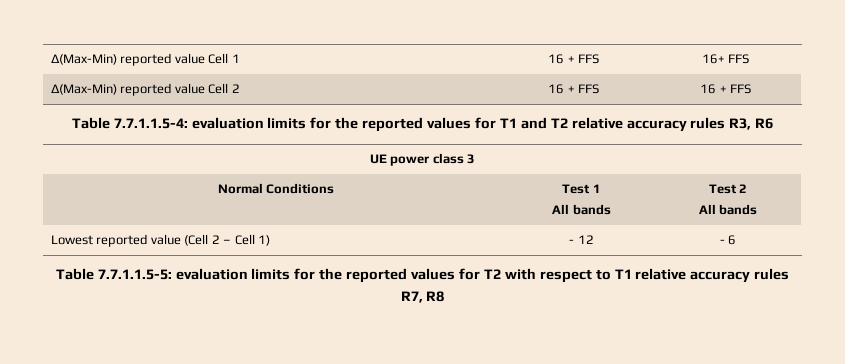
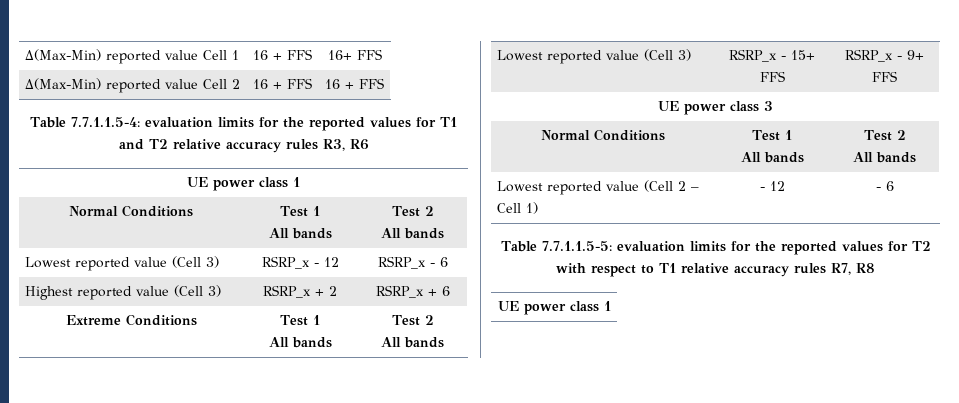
  Table 7.7.1.1.5-4: evaluation limits for the reported values for T1 and T2 relative accuracy rules R3, R6
+ UE power class 1
+ Normal Conditions | Test 1
+ All bands | Test 2
+ All bands
+ Lowest reported value (Cell 3) | RSRP_x - 12 | RSRP_x - 6
+ Highest reported value (Cell 3) | RSRP_x + 2 | RSRP_x + 6
+ Extreme Conditions | Test 1
+ All bands | Test 2
+ All bands
+ Lowest reported value (Cell 3) | RSRP_x - 15+ FFS | RSRP_x - 9+ FFS
  Table 7.7.1.1.5-5: evaluation limits for the reported values for T2 with respect to T1 relative accuracy rules R7, R8
+ UE power class 1

